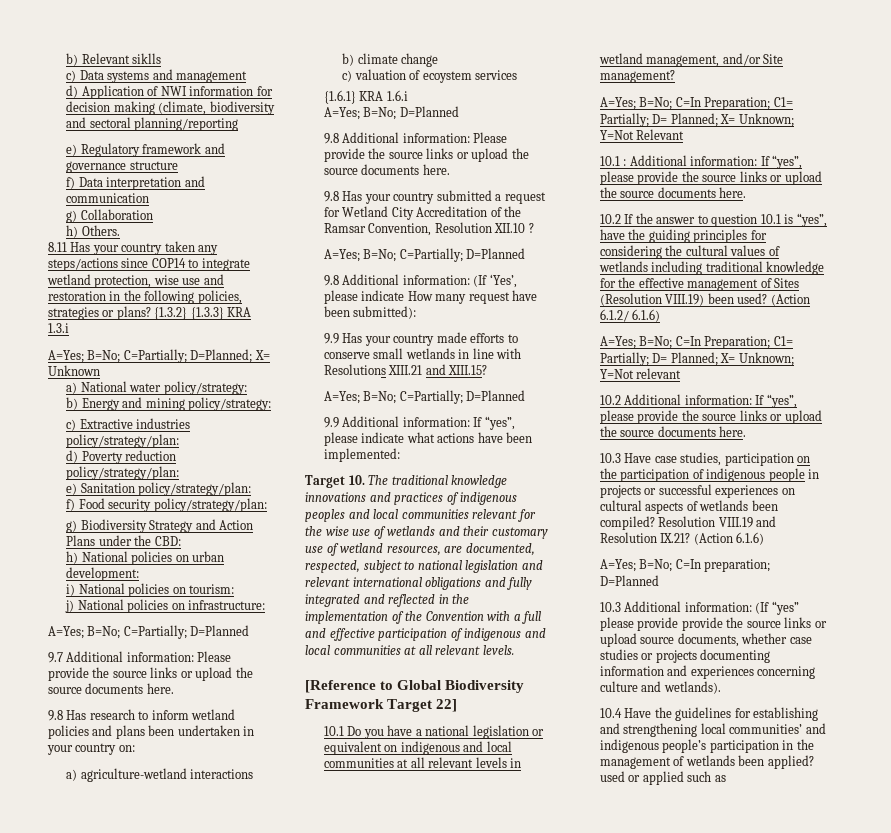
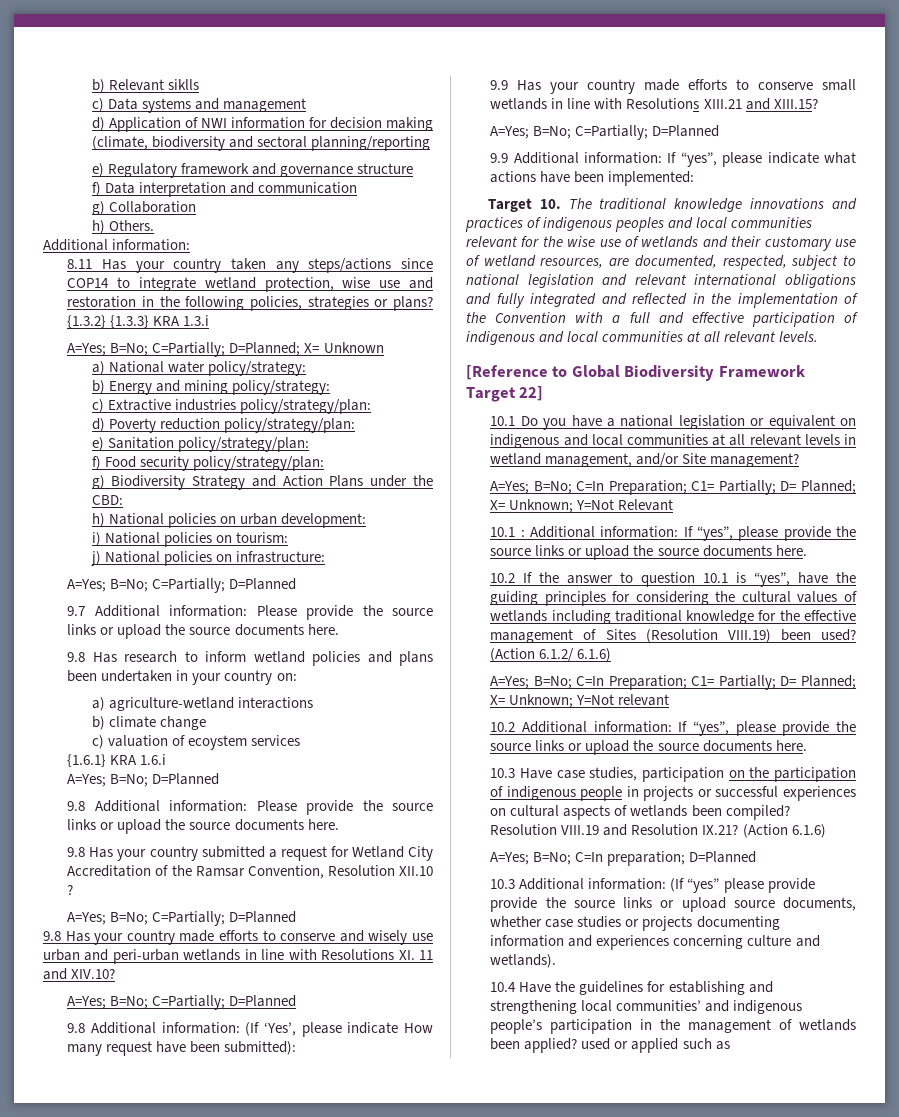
  h) Others.
+ Additional information:
+ 9.8 Has your country made efforts to conserve and wisely use urban and peri-urban wetlands in line with Resolutions XI. 11 and XIV.10?
+ A=Yes; B=No; C=Partially; D=Planned

